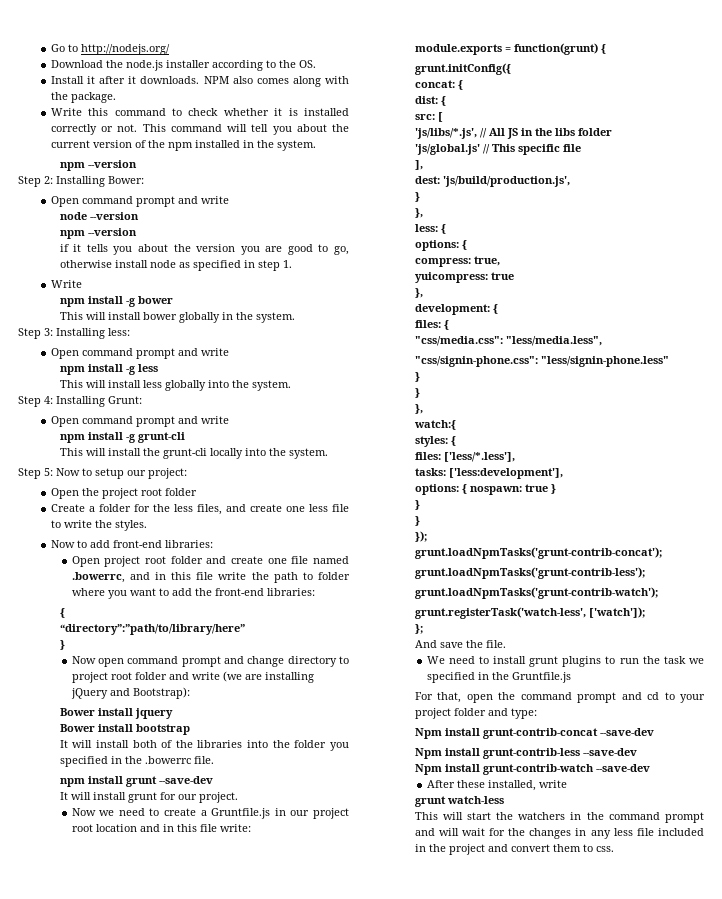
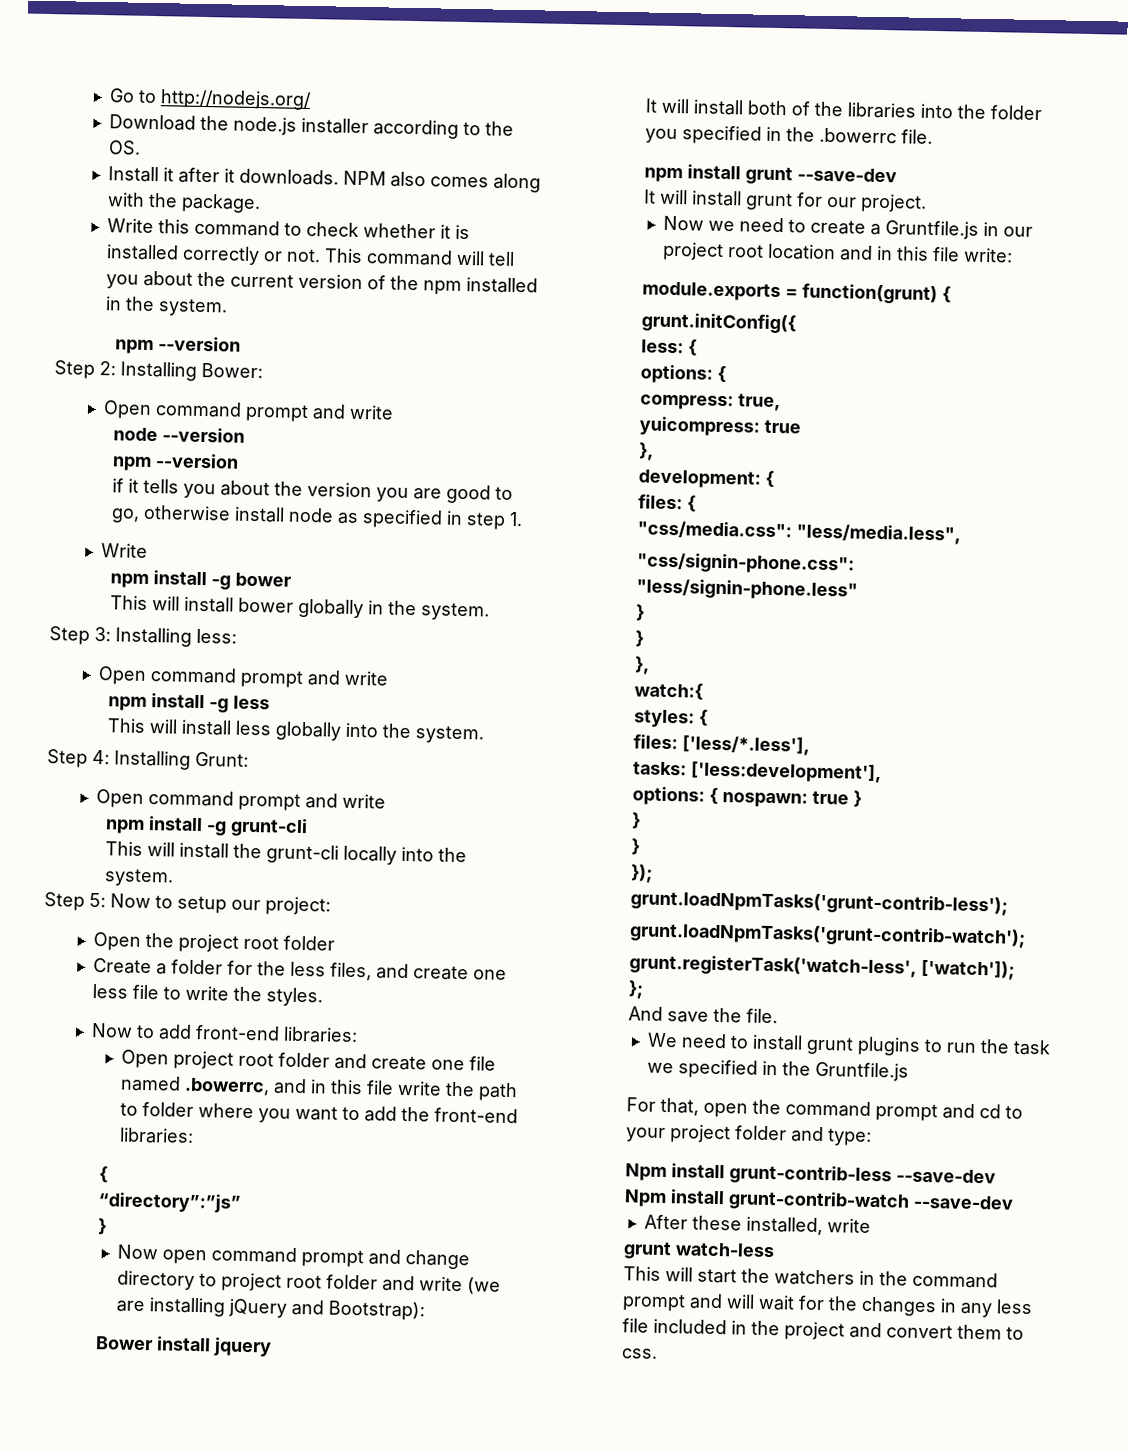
- “directory”:”path/to/library/here”
+ “directory”:”js”
- Bower install bootstrap
- concat: {
- dist: {
- src: [
- 'js/libs/*.js', // All JS in the libs folder
- 'js/global.js' // This specific file
- ],
- dest: 'js/build/production.js',
- }
- },
- grunt.loadNpmTasks('grunt-contrib-concat');
- Npm install grunt-contrib-concat --save-dev

